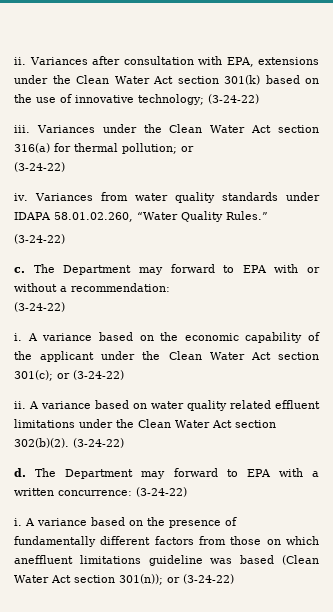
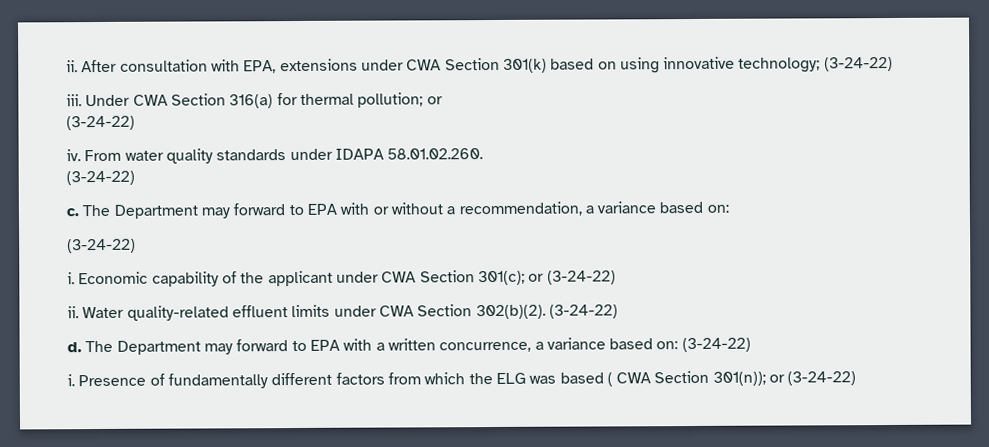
- ii. Variances after consultation with EPA, extensions under the Clean Water Act section 301(k) based on the use of innovative technology; (3-24-22)
- iii. Variances under the Clean Water Act section 316(a) for thermal pollution; or
+ ii. After consultation with EPA, extensions under CWA Section 301(k) based on using innovative technology; (3-24-22)
+ iii. Under CWA Section 316(a) for thermal pollution; or
- Variances from water quality standards under IDAPA 58.01.02.260, “Water Quality Rules.”
+ From water quality standards under IDAPA 58.01.02.260.
- The Department may forward to EPA with or without a recommendation:
+ The Department may forward to EPA with or without a recommendation, a variance based on:
  (3-24-22)
- i. A variance based on the economic capability of the applicant under the Clean Water Act section 301(c); or (3-24-22)
+ i. Economic capability of the applicant under CWA Section 301(c); or (3-24-22)
- A variance based on water quality related effluent limitations under the Clean Water Act section 302(b)(2).
+ Water quality-related effluent limits under CWA Section 302(b)(2).
- The Department may forward to EPA with a written concurrence: (3-24-22)
- i. A variance based on the presence of fundamentally different factors from those on which aneffluent limitations guideline was based (Clean Water Act section 301(n)); or (3-24-22)
+ The Department may forward to EPA with a written concurrence, a variance based on: (3-24-22)
+ i. Presence of fundamentally different factors from which the ELG was based ( CWA Section 301(n)); or (3-24-22)

